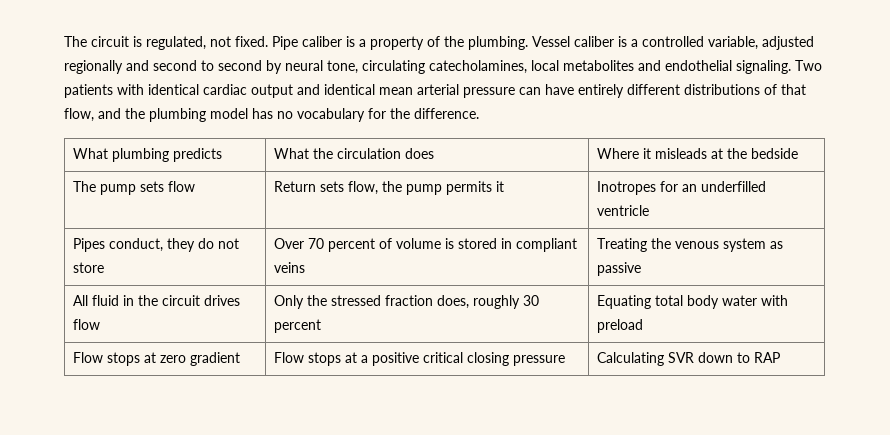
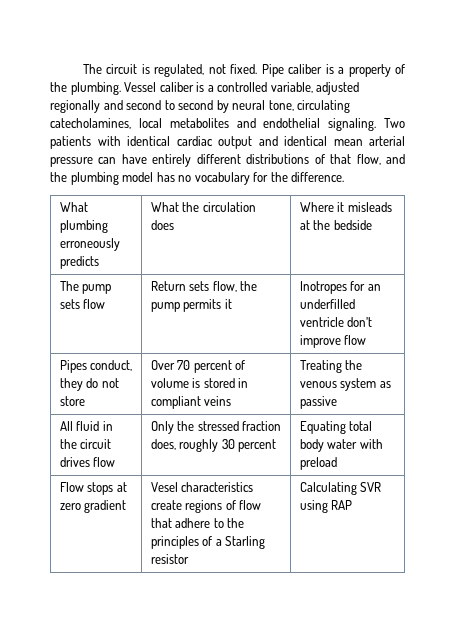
- What plumbing predicts | What the circulation does | Where it misleads at the bedside
+ What plumbing erroneously predicts | What the circulation does | Where it misleads at the bedside
- The pump sets flow | Return sets flow, the pump permits it | Inotropes for an underfilled ventricle
+ The pump sets flow | Return sets flow, the pump permits it | Inotropes for an underfilled ventricle don’t improve flow
- Flow stops at zero gradient | Flow stops at a positive critical closing pressure | Calculating SVR down to RAP
+ Flow stops at zero gradient | Vesel characteristics create regions of flow that adhere to the principles of a Starling resistor | Calculating SVR using RAP

